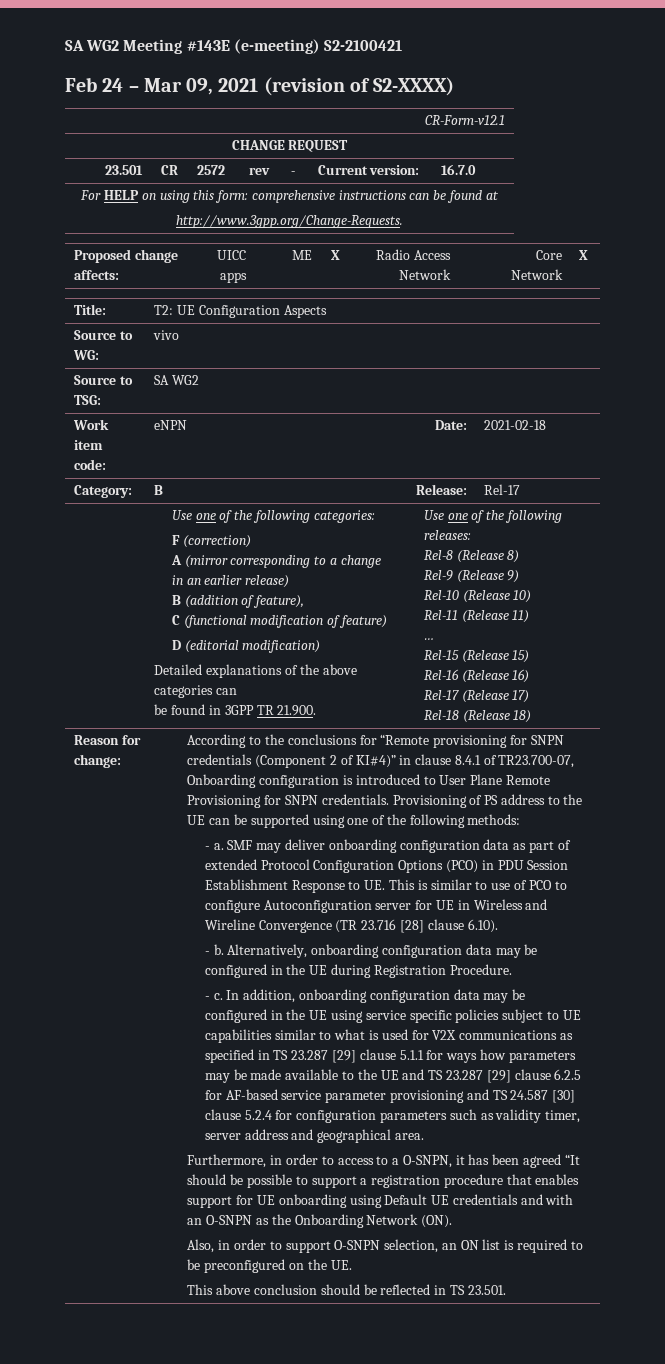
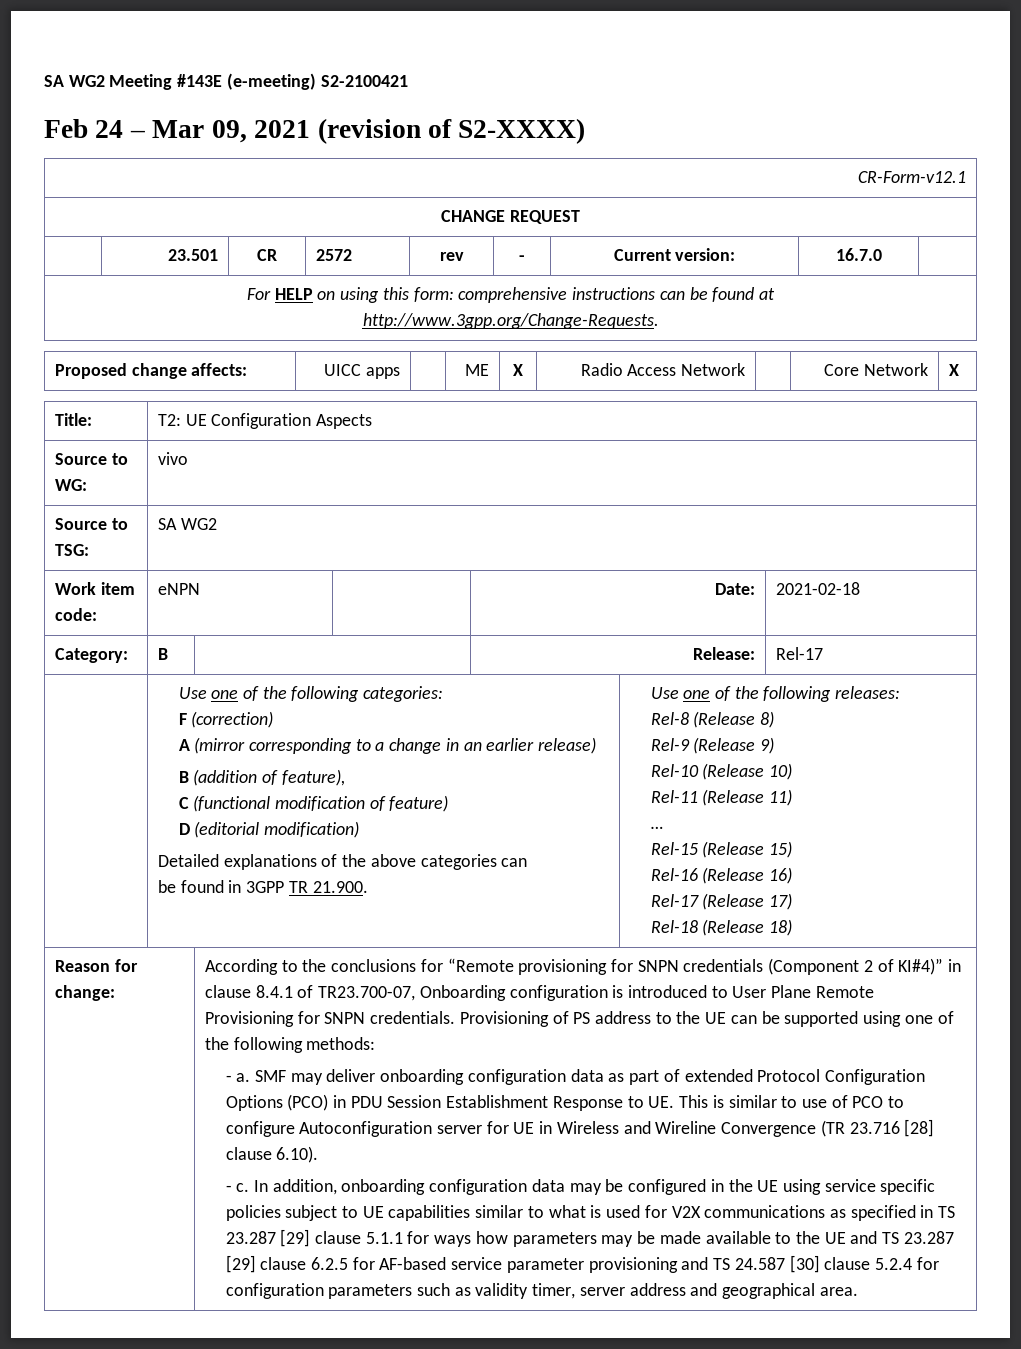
- - b. Alternatively, onboarding configuration data may be configured in the UE during Registration Procedure.
- Furthermore, in order to access to a O-SNPN, it has been agreed “It should be possible to support a registration procedure that enables support for UE onboarding using Default UE credentials and with an O-SNPN as the Onboarding Network (ON).
- Also, in order to support O-SNPN selection, an ON list is required to be preconfigured on the UE.
- This above conclusion should be reflected in TS 23.501.

